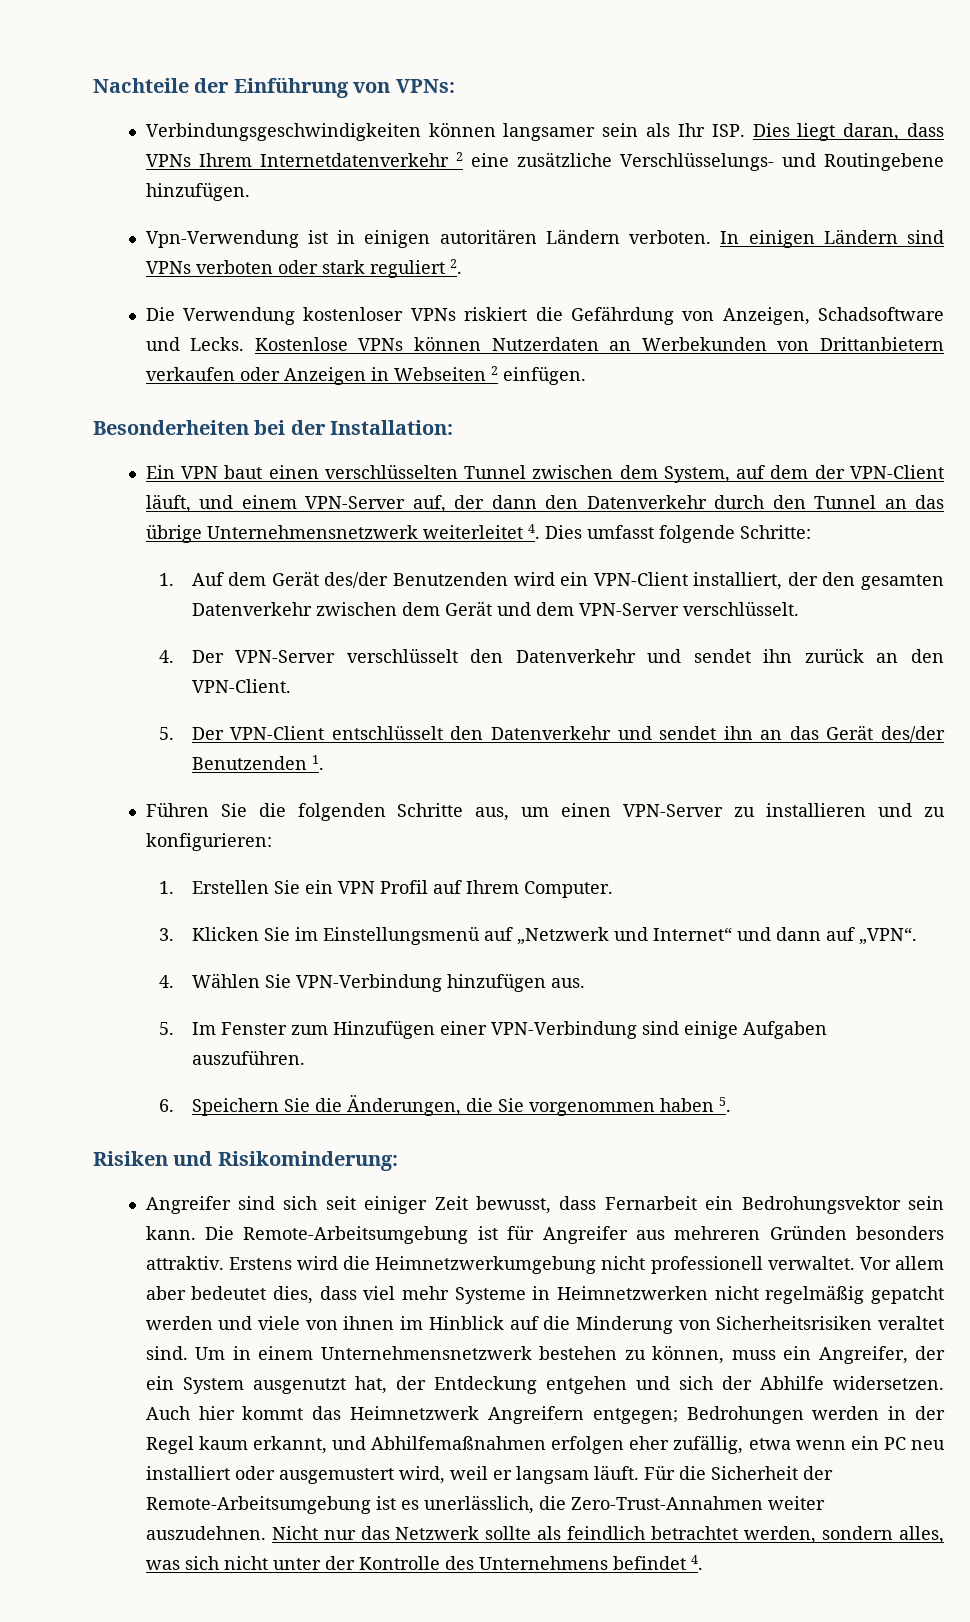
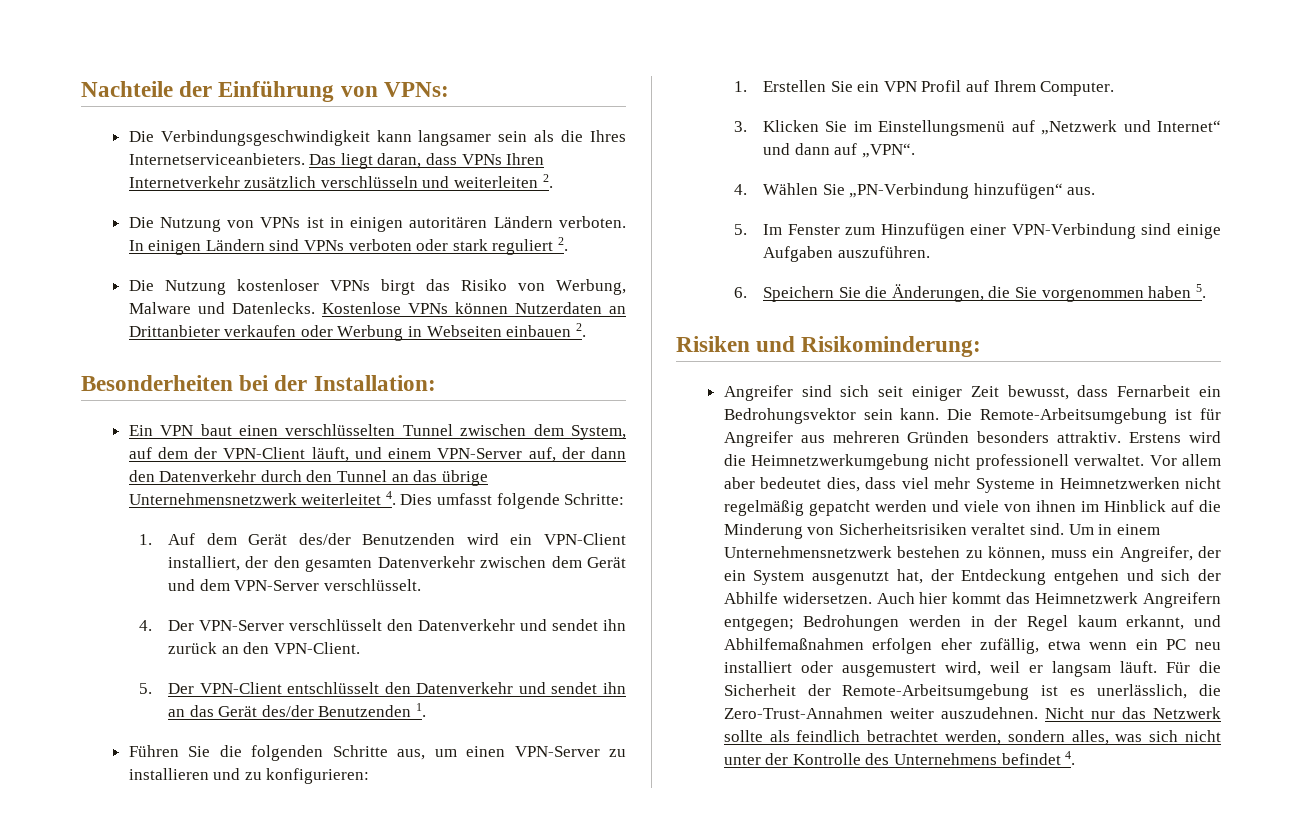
- Verbindungsgeschwindigkeiten können langsamer sein als Ihr ISP. Dies liegt daran, dass VPNs Ihrem Internetdatenverkehr 2 eine zusätzliche Verschlüsselungs- und Routingebene hinzufügen.
- Vpn-Verwendung ist in einigen autoritären Ländern verboten.
+ Die Verbindungsgeschwindigkeit kann langsamer sein als die Ihres Internetserviceanbieters. Das liegt daran, dass VPNs Ihren Internetverkehr zusätzlich verschlüsseln und weiterleiten 2.
+ Die Nutzung von VPNs ist in einigen autoritären Ländern verboten.
- Die Verwendung kostenloser VPNs riskiert die Gefährdung von Anzeigen, Schadsoftware und Lecks.
+ Die Nutzung kostenloser VPNs birgt das Risiko von Werbung, Malware und Datenlecks.
- Kostenlose VPNs können Nutzerdaten an Werbekunden von Drittanbietern verkaufen oder Anzeigen in Webseiten 2 einfügen.
+ Kostenlose VPNs können Nutzerdaten an Drittanbieter verkaufen oder Werbung in Webseiten einbauen 2.
- 4. Wählen Sie VPN-Verbindung hinzufügen aus.
+ 4. Wählen Sie „PN-Verbindung hinzufügen“ aus.

